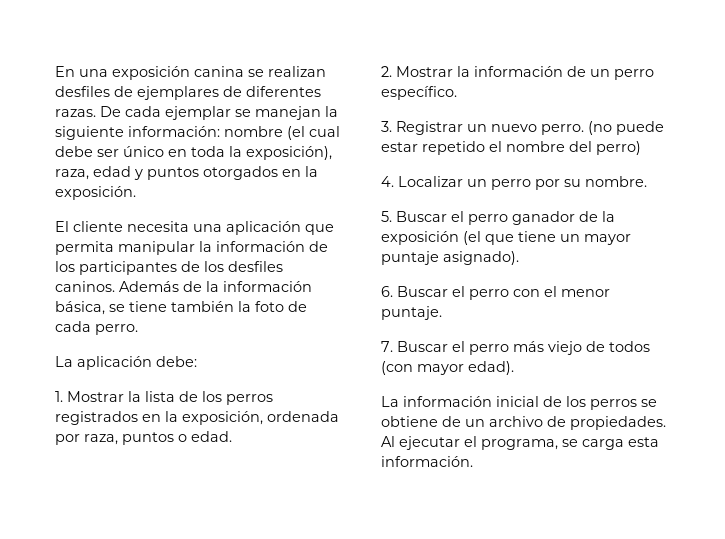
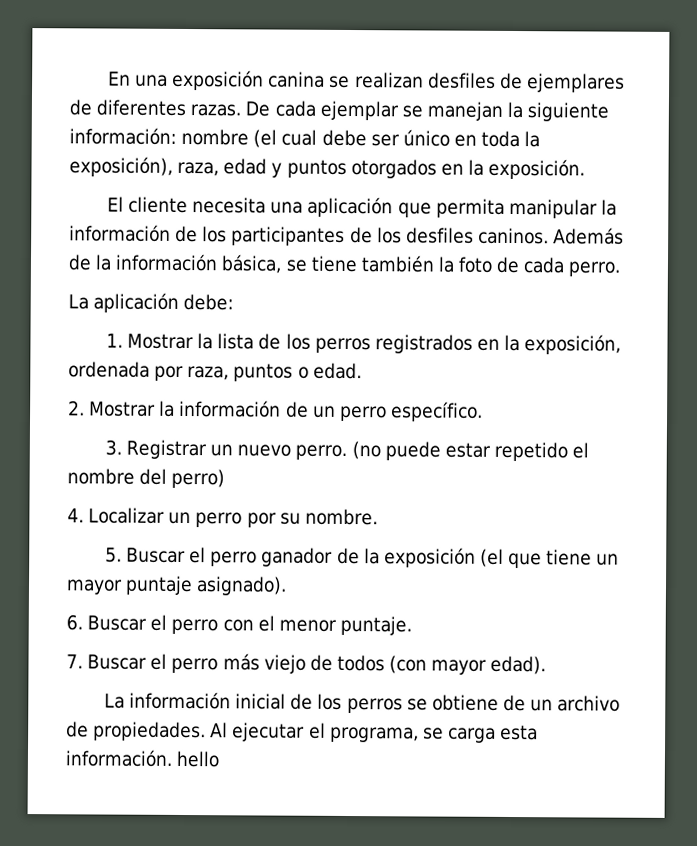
- Al ejecutar el programa, se carga esta información.
+ Al ejecutar el programa, se carga esta información. hello

